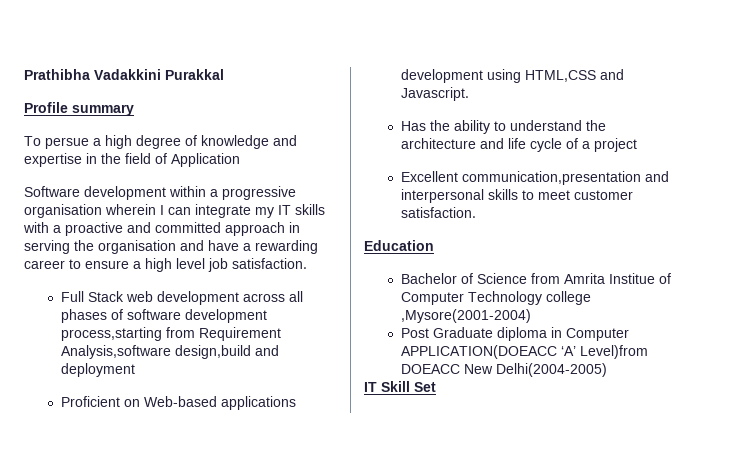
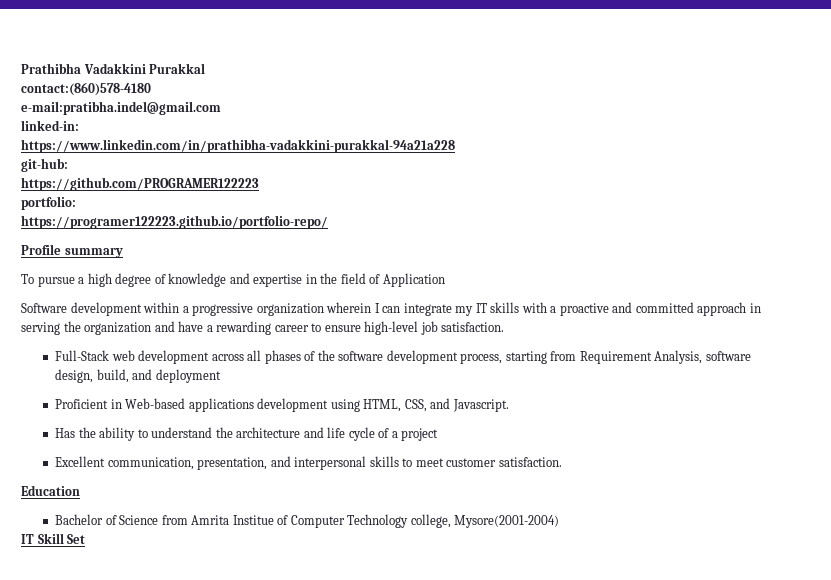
+ contact:(860)578-4180
+ e-mail:pratibha.indel@gmail.com
+ linked-in:
+ https://www.linkedin.com/in/prathibha-vadakkini-purakkal-94a21a228
+ git-hub:
+ https://github.com/PROGRAMER122223
+ portfolio:
+ https://programer122223.github.io/portfolio-repo/
- To persue a high degree of knowledge and expertise in the field of Application
+ To pursue a high degree of knowledge and expertise in the field of Application
- Software development within a progressive organisation wherein I can integrate my IT skills with a proactive and committed approach in serving the organisation and have a rewarding career to ensure a high level job satisfaction.
+ Software development within a progressive organization wherein I can integrate my IT skills with a proactive and committed approach in serving the organization and have a rewarding career to ensure high-level job satisfaction.
- Full Stack web development across all phases of software development process,starting from Requirement Analysis,software design,build and deployment
+ Full-Stack web development across all phases of the software development process, starting from Requirement Analysis, software design, build, and deployment
- Proficient on Web-based applications development using HTML,CSS and Javascript.
+ Proficient in Web-based applications development using HTML, CSS, and Javascript.
- Excellent communication,presentation and interpersonal skills to meet customer satisfaction.
+ Excellent communication, presentation, and interpersonal skills to meet customer satisfaction.
- Bachelor of Science from Amrita Institue of Computer Technology college ,Mysore(2001-2004)
- Post Graduate diploma in Computer APPLICATION(DOEACC ‘A’ Level)from DOEACC New Delhi(2004-2005)
+ Bachelor of Science from Amrita Institue of Computer Technology college, Mysore(2001-2004)

